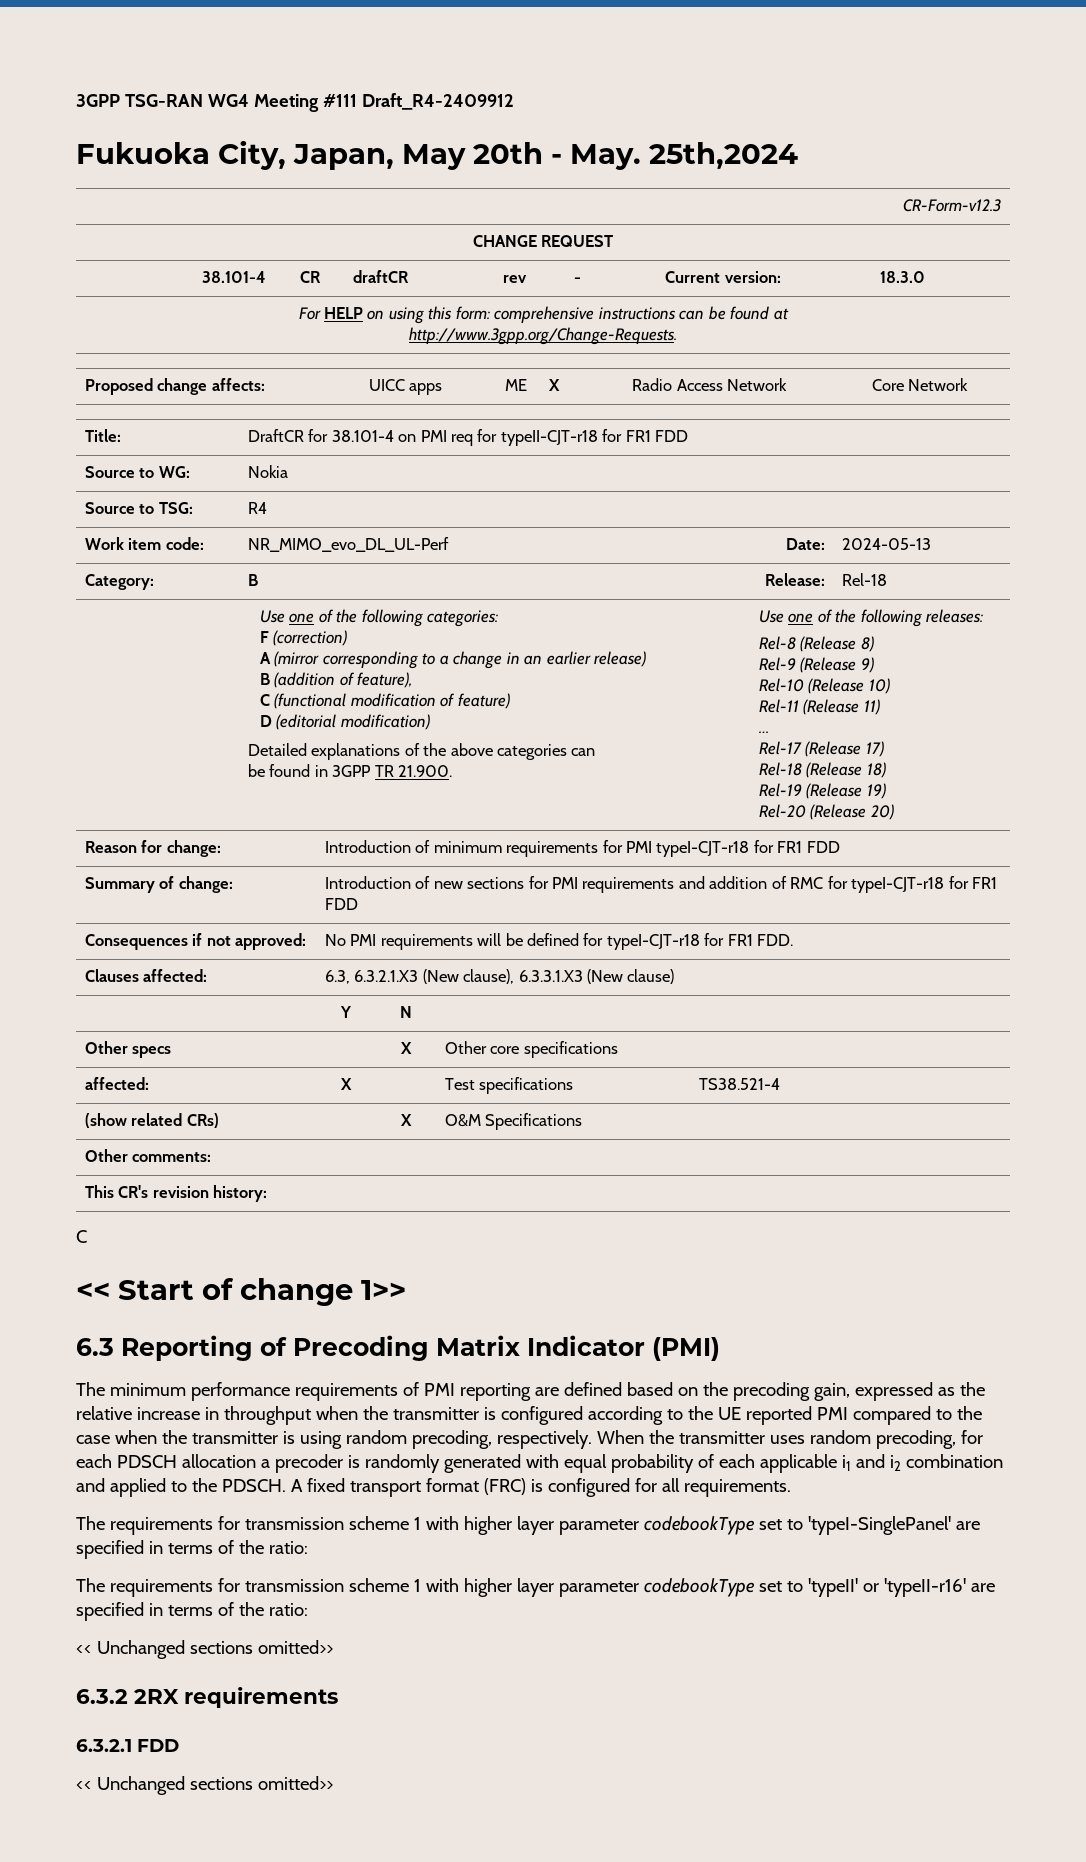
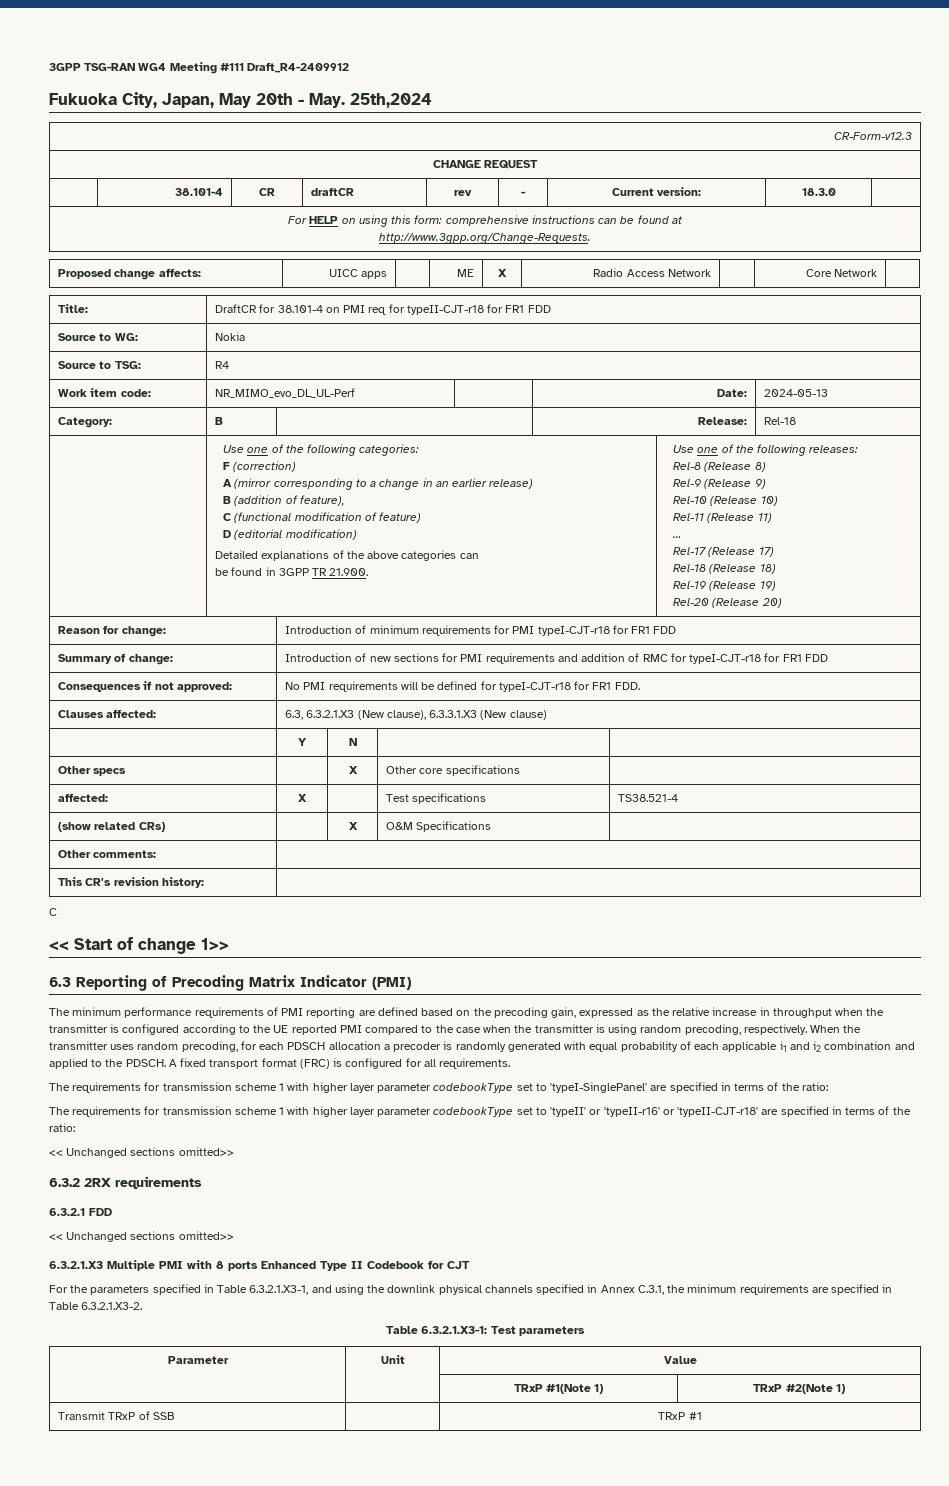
- The requirements for transmission scheme 1 with higher layer parameter codebookType set to 'typeII' or 'typeII-r16' are specified in terms of the ratio:
+ The requirements for transmission scheme 1 with higher layer parameter codebookType set to 'typeII' or 'typeII-r16' or 'typeII-CJT-r18' are specified in terms of the ratio:
+ 6.3.2.1.X3 Multiple PMI with 8 ports Enhanced Type II Codebook for CJT
+ For the parameters specified in Table 6.3.2.1.X3-1, and using the downlink physical channels specified in Annex C.3.1, the minimum requirements are specified in Table 6.3.2.1.X3-2.
+ Table 6.3.2.1.X3-1: Test parameters
+ Parameter | Unit | Value
+ | | TRxP #1(Note 1) | TRxP #2(Note 1)
+ Transmit TRxP of SSB | | TRxP #1

